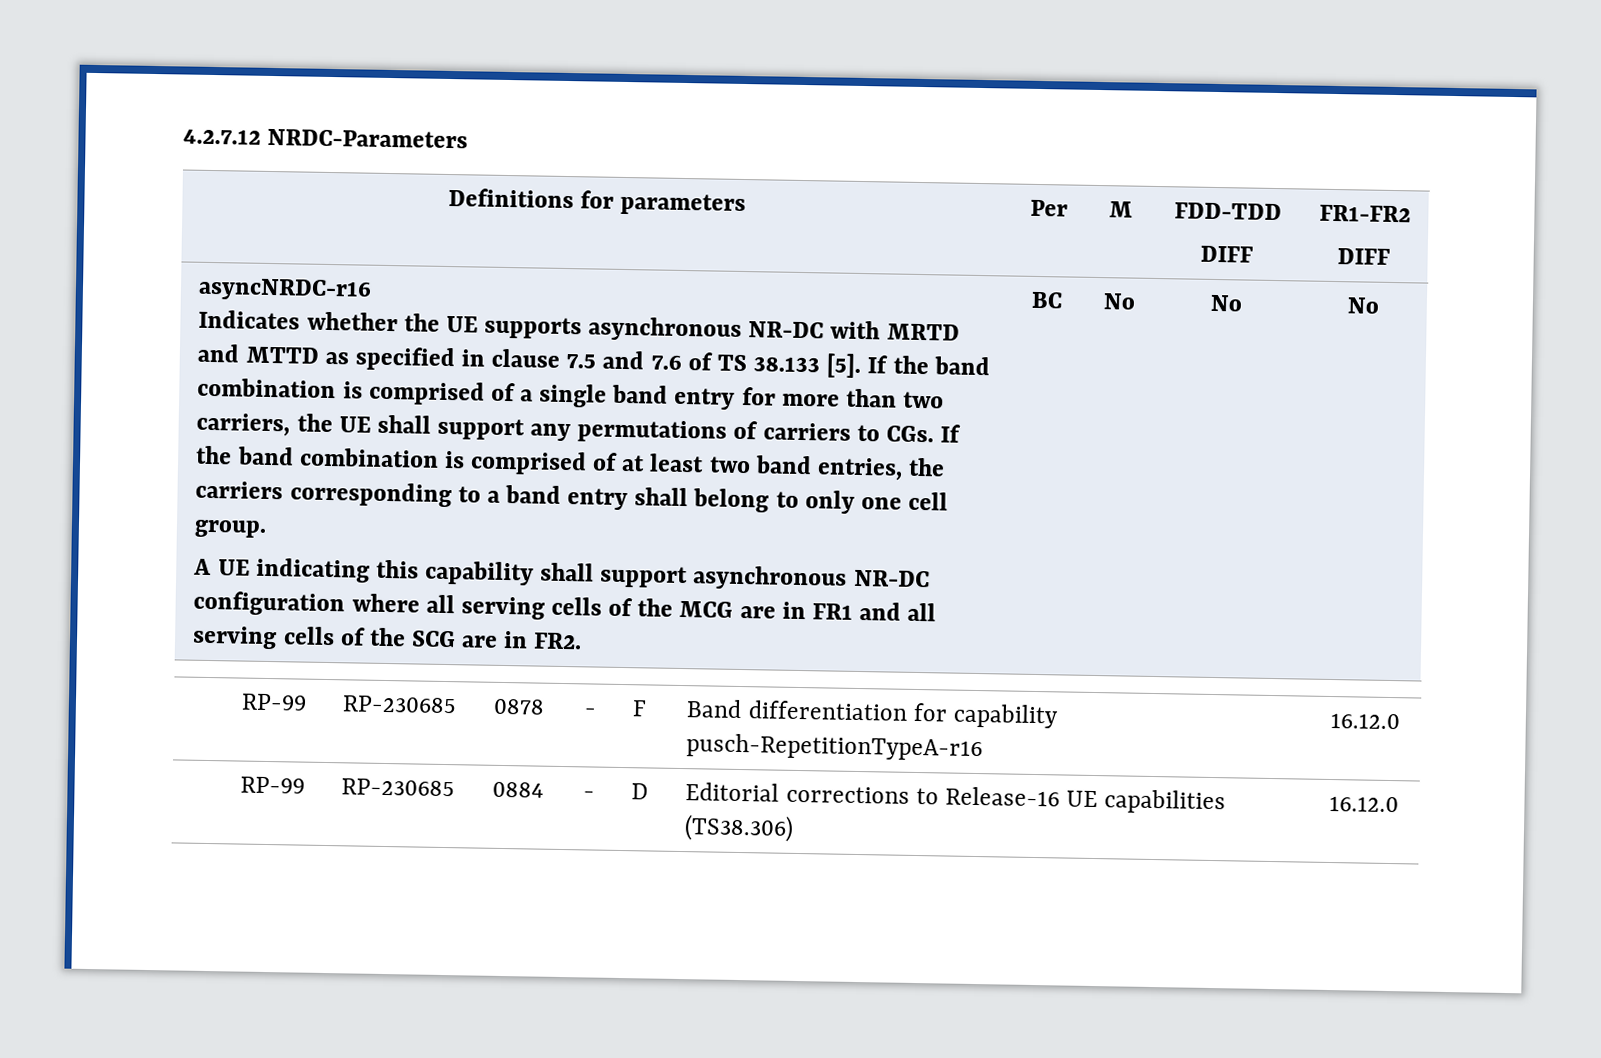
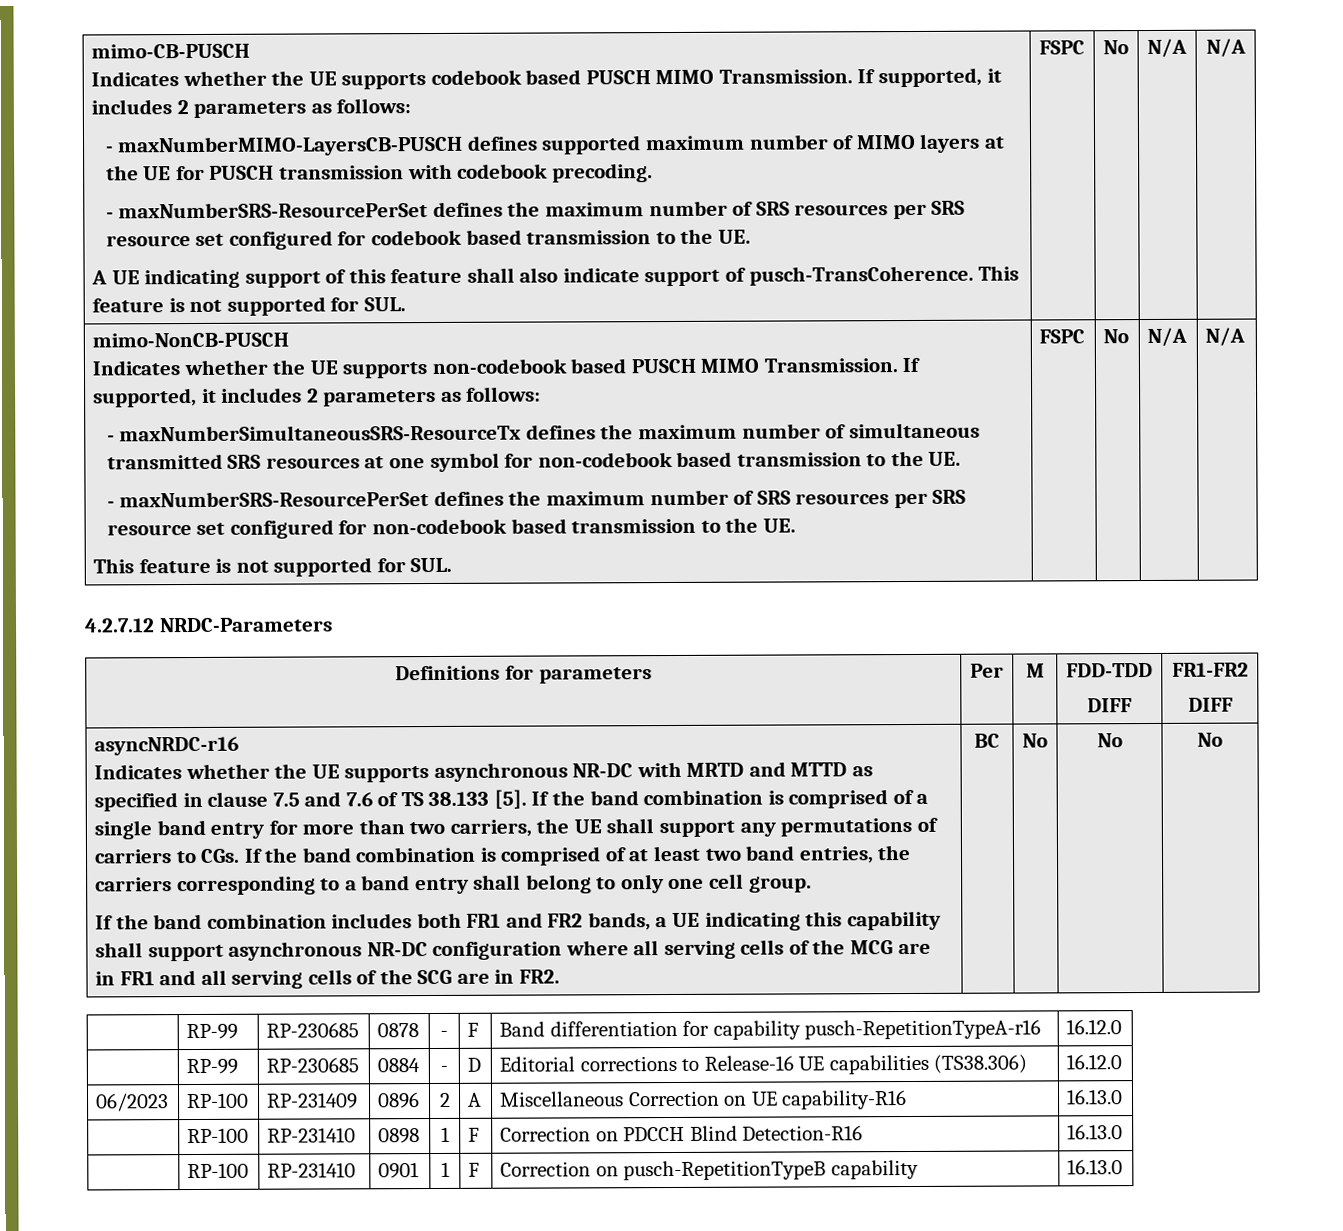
+ mimo-CB-PUSCH
+ Indicates whether the UE supports codebook based PUSCH MIMO Transmission. If supported, it includes 2 parameters as follows:
+ - maxNumberMIMO-LayersCB-PUSCH defines supported maximum number of MIMO layers at the UE for PUSCH transmission with codebook precoding.
+ - maxNumberSRS-ResourcePerSet defines the maximum number of SRS resources per SRS resource set configured for codebook based transmission to the UE.
+ A UE indicating support of this feature shall also indicate support of pusch-TransCoherence. This feature is not supported for SUL. | FSPC | No | N/A | N/A
+ mimo-NonCB-PUSCH
+ Indicates whether the UE supports non-codebook based PUSCH MIMO Transmission. If supported, it includes 2 parameters as follows:
+ - maxNumberSimultaneousSRS-ResourceTx defines the maximum number of simultaneous transmitted SRS resources at one symbol for non-codebook based transmission to the UE.
+ - maxNumberSRS-ResourcePerSet defines the maximum number of SRS resources per SRS resource set configured for non-codebook based transmission to the UE.
+ This feature is not supported for SUL. | FSPC | No | N/A | N/A
- A UE indicating this capability shall support asynchronous NR-DC configuration where all serving cells of the MCG are in FR1 and all serving cells of the SCG are in FR2.
+ If the band combination includes both FR1 and FR2 bands, a UE indicating this capability shall support asynchronous NR-DC configuration where all serving cells of the MCG are in FR1 and all serving cells of the SCG are in FR2.
+ 06/2023 | RP-100 | RP-231409 | 0896 | 2 | A | Miscellaneous Correction on UE capability-R16 | 16.13.0
+ | RP-100 | RP-231410 | 0898 | 1 | F | Correction on PDCCH Blind Detection-R16 | 16.13.0
+ | RP-100 | RP-231410 | 0901 | 1 | F | Correction on pusch-RepetitionTypeB capability | 16.13.0

